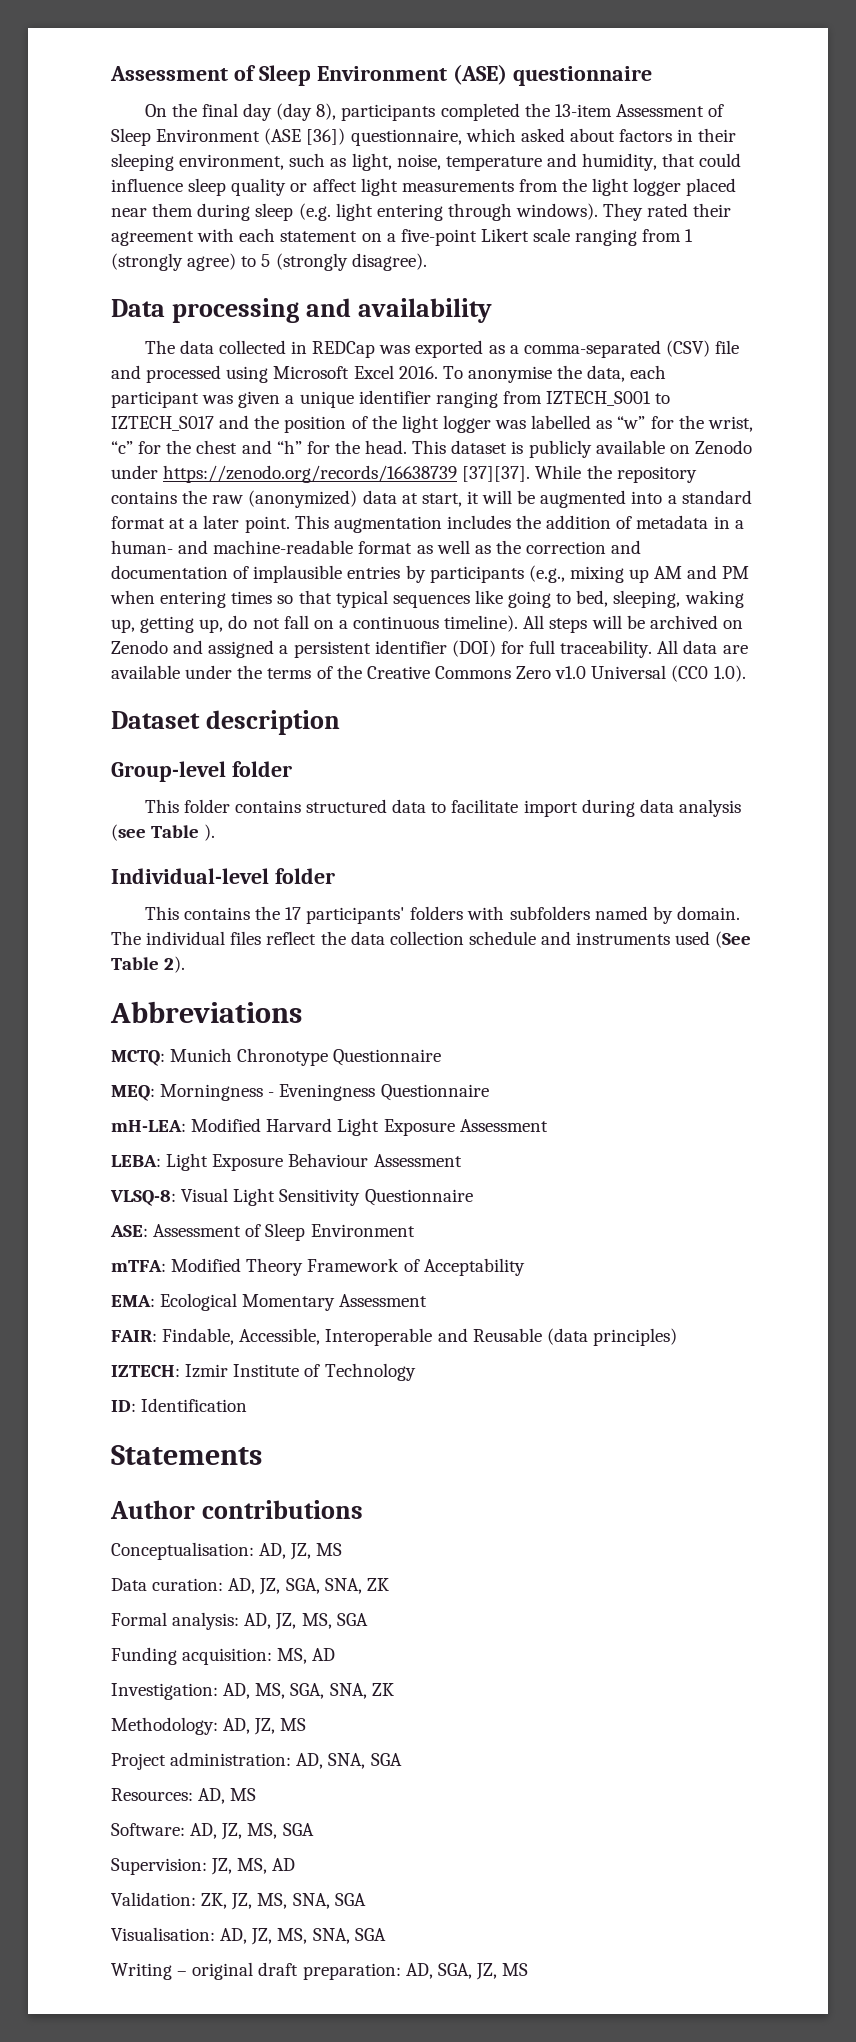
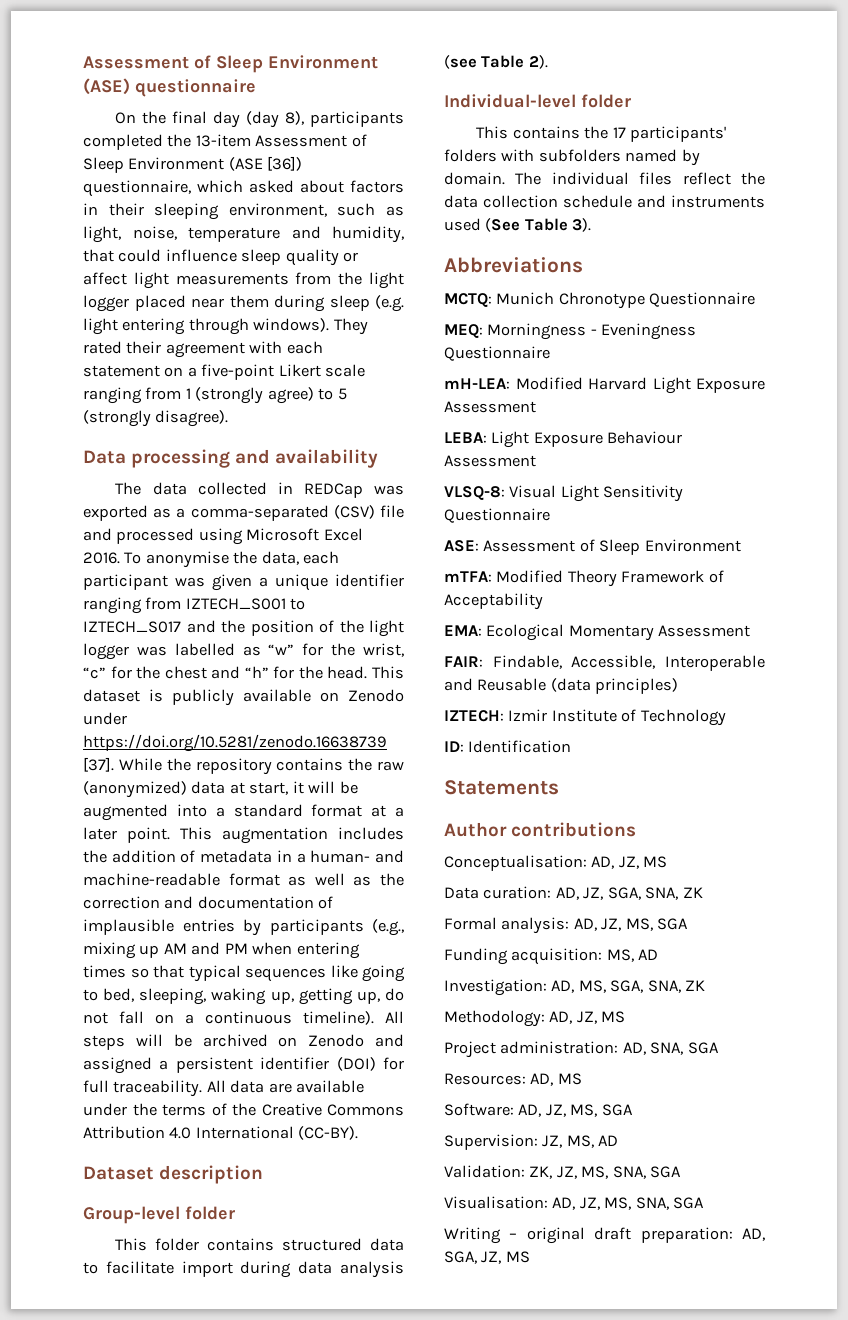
- This dataset is publicly available on Zenodo under https://zenodo.org/records/16638739 [37][37].
+ This dataset is publicly available on Zenodo under https://doi.org/10.5281/zenodo.16638739 [37].
- All data are available under the terms of the Creative Commons Zero v1.0 Universal (CC0 1.0).
+ All data are available under the terms of the Creative Commons Attribution 4.0 International (CC-BY).
- This folder contains structured data to facilitate import during data analysis (see Table ).
+ This folder contains structured data to facilitate import during data analysis (see Table 2).
- The individual files reflect the data collection schedule and instruments used (See Table 2).
+ The individual files reflect the data collection schedule and instruments used (See Table 3).

